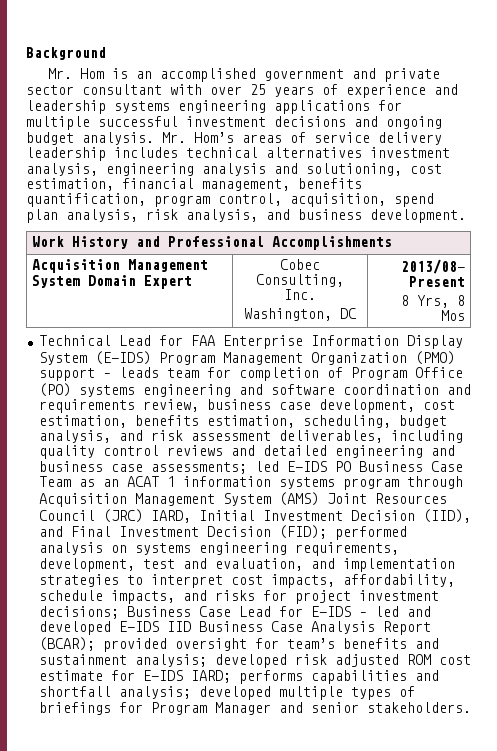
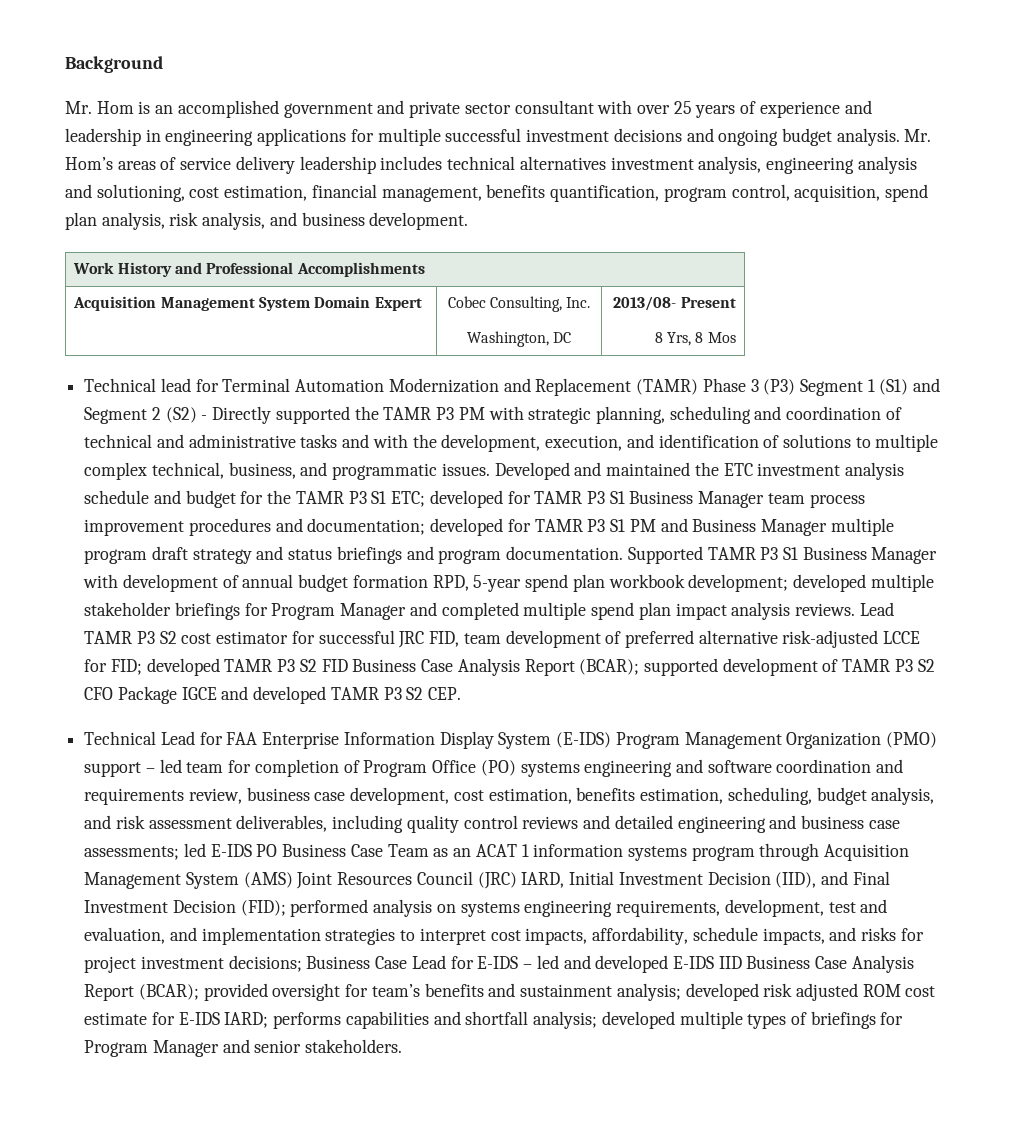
- Mr. Hom is an accomplished government and private sector consultant with over 25 years of experience and leadership systems engineering applications for multiple successful investment decisions and ongoing budget analysis.
+ Mr. Hom is an accomplished government and private sector consultant with over 25 years of experience and leadership in engineering applications for multiple successful investment decisions and ongoing budget analysis.
+ Technical lead for Terminal Automation Modernization and Replacement (TAMR) Phase 3 (P3) Segment 1 (S1) and Segment 2 (S2) - Directly supported the TAMR P3 PM with strategic planning, scheduling and coordination of technical and administrative tasks and with the development, execution, and identification of solutions to multiple complex technical, business, and programmatic issues. Developed and maintained the ETC investment analysis schedule and budget for the TAMR P3 S1 ETC; developed for TAMR P3 S1 Business Manager team process improvement procedures and documentation; developed for TAMR P3 S1 PM and Business Manager multiple program draft strategy and status briefings and program documentation. Supported TAMR P3 S1 Business Manager with development of annual budget formation RPD, 5-year spend plan workbook development; developed multiple stakeholder briefings for Program Manager and completed multiple spend plan impact analysis reviews. Lead TAMR P3 S2 cost estimator for successful JRC FID, team development of preferred alternative risk-adjusted LCCE for FID; developed TAMR P3 S2 FID Business Case Analysis Report (BCAR); supported development of TAMR P3 S2 CFO Package IGCE and developed TAMR P3 S2 CEP.
- Technical Lead for FAA Enterprise Information Display System (E-IDS) Program Management Organization (PMO) support – leads team for completion of Program Office (PO) systems engineering and software coordination and requirements review, business case development, cost estimation, benefits estimation, scheduling, budget analysis, and risk assessment deliverables, including quality control reviews and detailed engineering and business case assessments;
+ Technical Lead for FAA Enterprise Information Display System (E-IDS) Program Management Organization (PMO) support – led team for completion of Program Office (PO) systems engineering and software coordination and requirements review, business case development, cost estimation, benefits estimation, scheduling, budget analysis, and risk assessment deliverables, including quality control reviews and detailed engineering and business case assessments;

